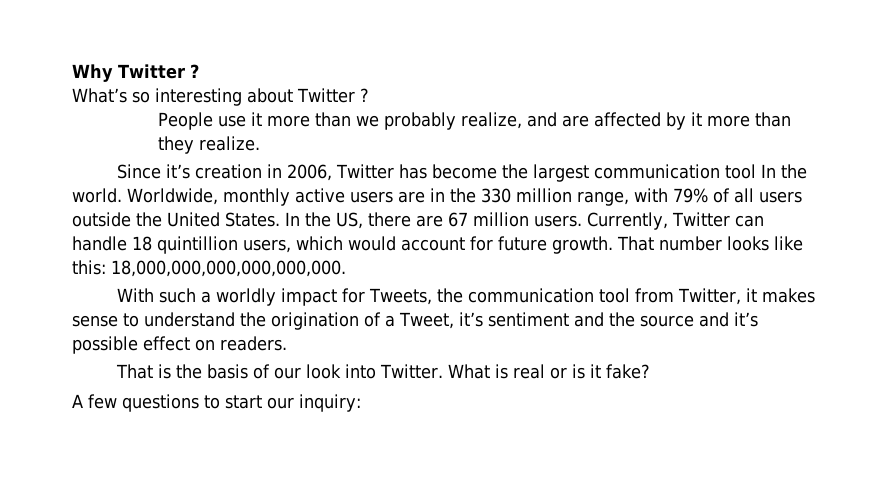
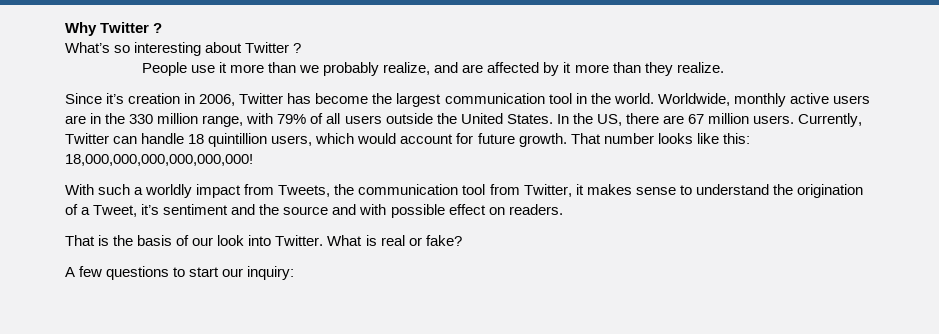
- Since it’s creation in 2006, Twitter has become the largest communication tool In the world.
+ Since it’s creation in 2006, Twitter has become the largest communication tool in the world.
- That number looks like this: 18,000,000,000,000,000,000.
+ That number looks like this: 18,000,000,000,000,000,000!
- With such a worldly impact for Tweets, the communication tool from Twitter, it makes sense to understand the origination of a Tweet, it’s sentiment and the source and it’s possible effect on readers.
+ With such a worldly impact from Tweets, the communication tool from Twitter, it makes sense to understand the origination of a Tweet, it’s sentiment and the source and with possible effect on readers.
- What is real or is it fake?
+ What is real or fake?

